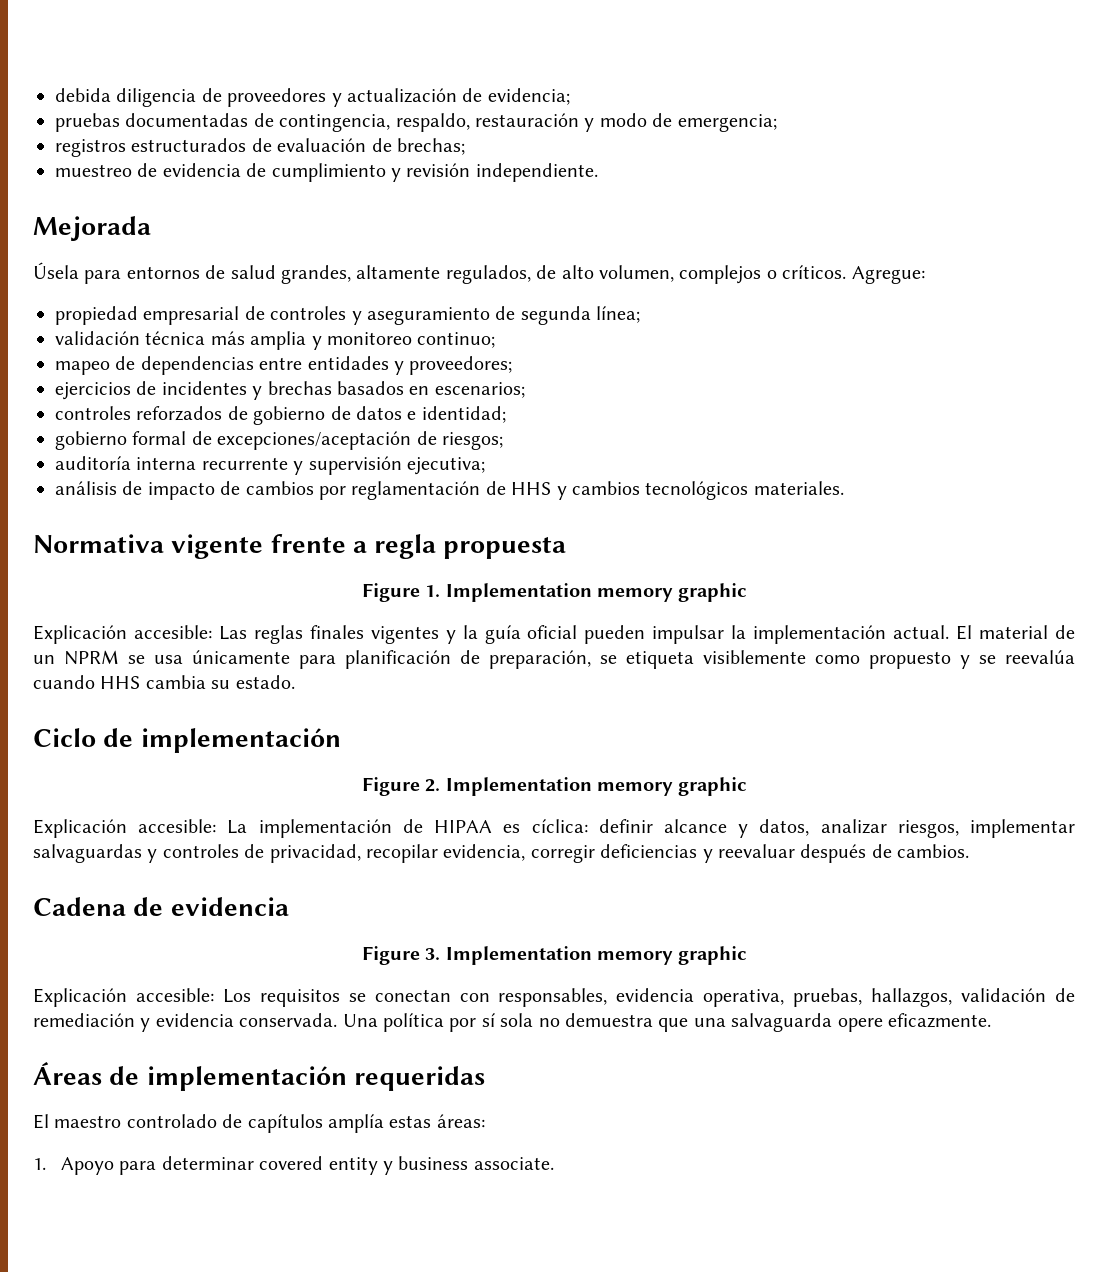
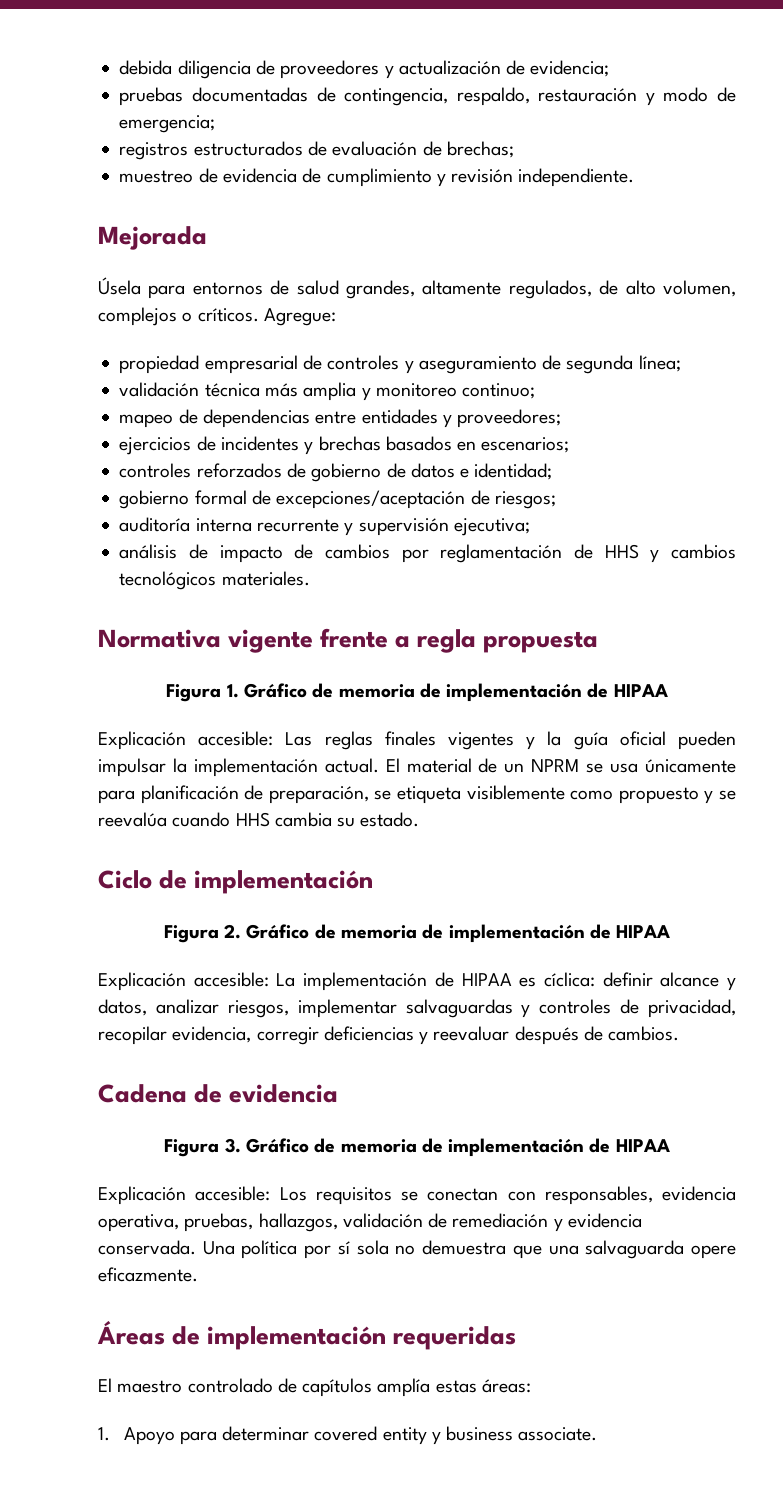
- Figure 1. Implementation memory graphic
+ Figura 1. Gráfico de memoria de implementación de HIPAA
- Figure 2. Implementation memory graphic
+ Figura 2. Gráfico de memoria de implementación de HIPAA
- Figure 3. Implementation memory graphic
+ Figura 3. Gráfico de memoria de implementación de HIPAA

